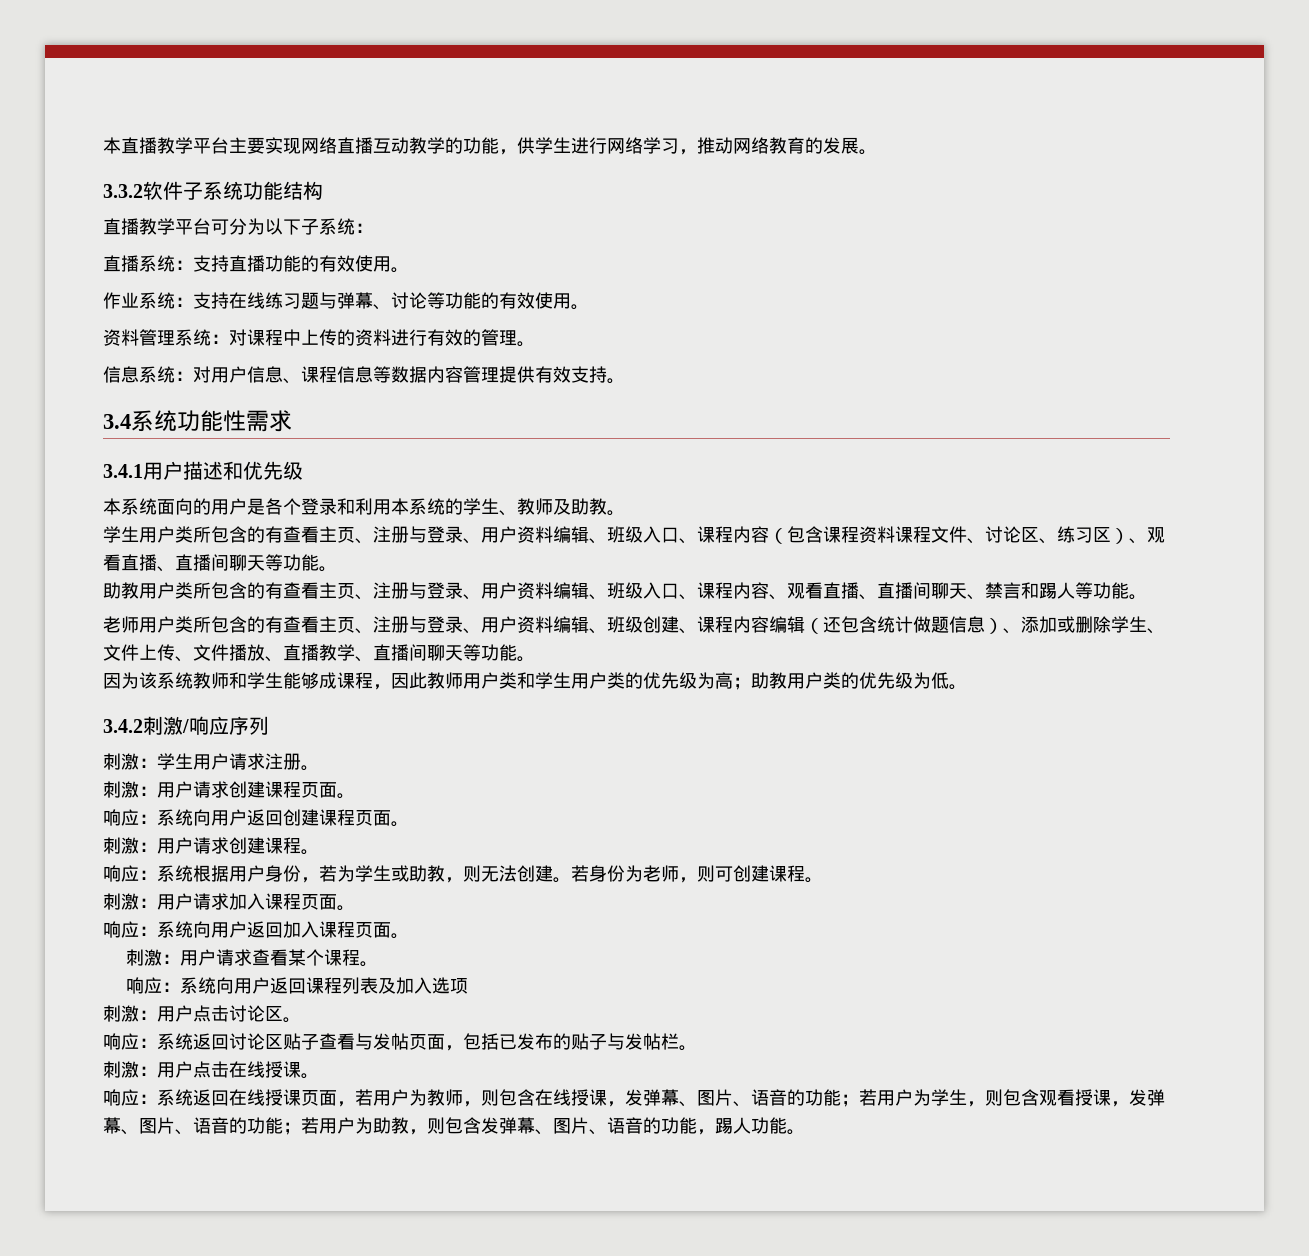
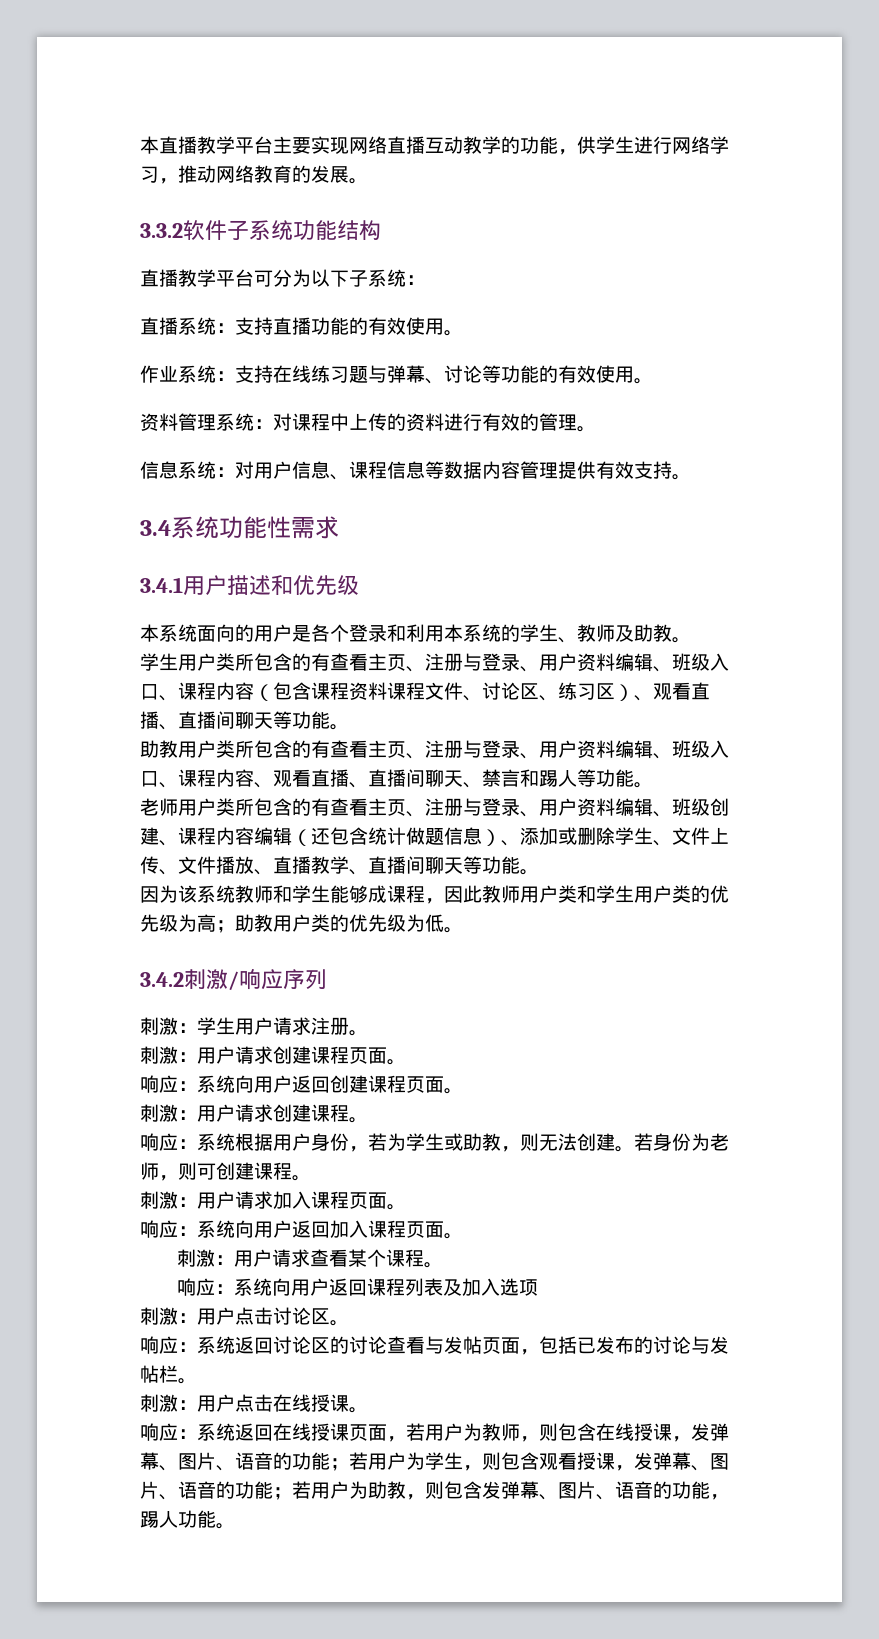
- 响应：系统返回讨论区贴子查看与发帖页面，包括已发布的贴子与发帖栏。
+ 响应：系统返回讨论区的讨论查看与发帖页面，包括已发布的讨论与发帖栏。

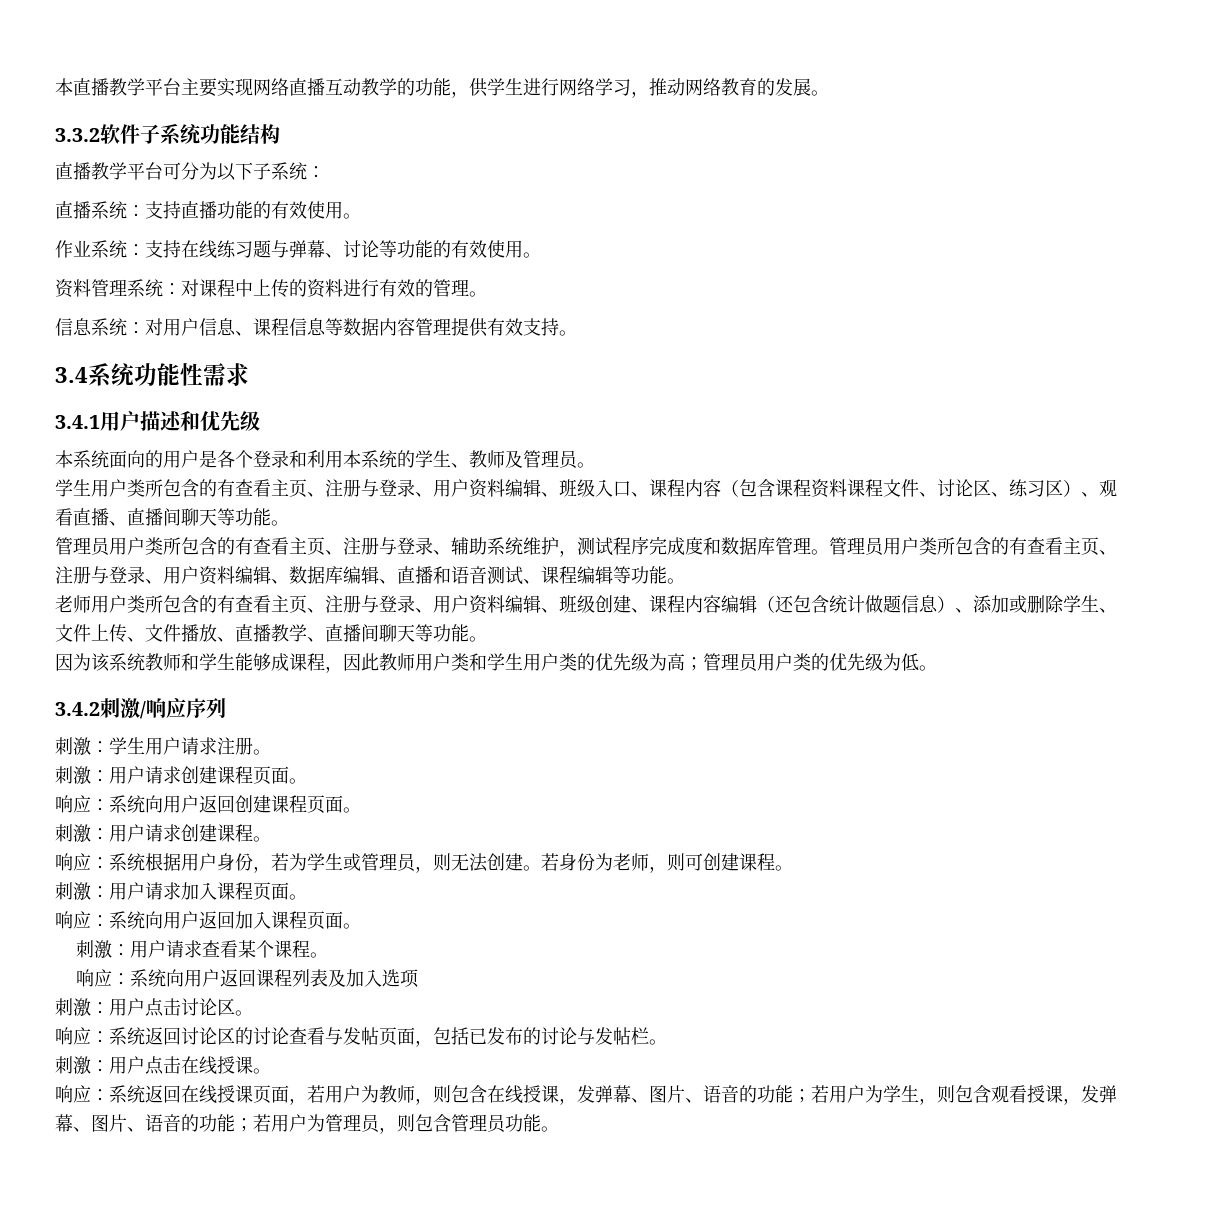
- 本系统面向的用户是各个登录和利用本系统的学生、教师及助教。
+ 本系统面向的用户是各个登录和利用本系统的学生、教师及管理员。
- 助教用户类所包含的有查看主页、注册与登录、用户资料编辑、班级入口、课程内容、观看直播、直播间聊天、禁言和踢人等功能。
+ 管理员用户类所包含的有查看主页、注册与登录、辅助系统维护，测试程序完成度和数据库管理。管理员用户类所包含的有查看主页、注册与登录、用户资料编辑、数据库编辑、直播和语音测试、课程编辑等功能。
- 因为该系统教师和学生能够成课程，因此教师用户类和学生用户类的优先级为高；助教用户类的优先级为低。
+ 因为该系统教师和学生能够成课程，因此教师用户类和学生用户类的优先级为高；管理员用户类的优先级为低。
- 响应：系统根据用户身份，若为学生或助教，则无法创建。
+ 响应：系统根据用户身份，若为学生或管理员，则无法创建。
- 响应：系统返回在线授课页面，若用户为教师，则包含在线授课，发弹幕、图片、语音的功能；若用户为学生，则包含观看授课，发弹幕、图片、语音的功能；若用户为助教，则包含发弹幕、图片、语音的功能，踢人功能。
+ 响应：系统返回在线授课页面，若用户为教师，则包含在线授课，发弹幕、图片、语音的功能；若用户为学生，则包含观看授课，发弹幕、图片、语音的功能；若用户为管理员，则包含管理员功能。

